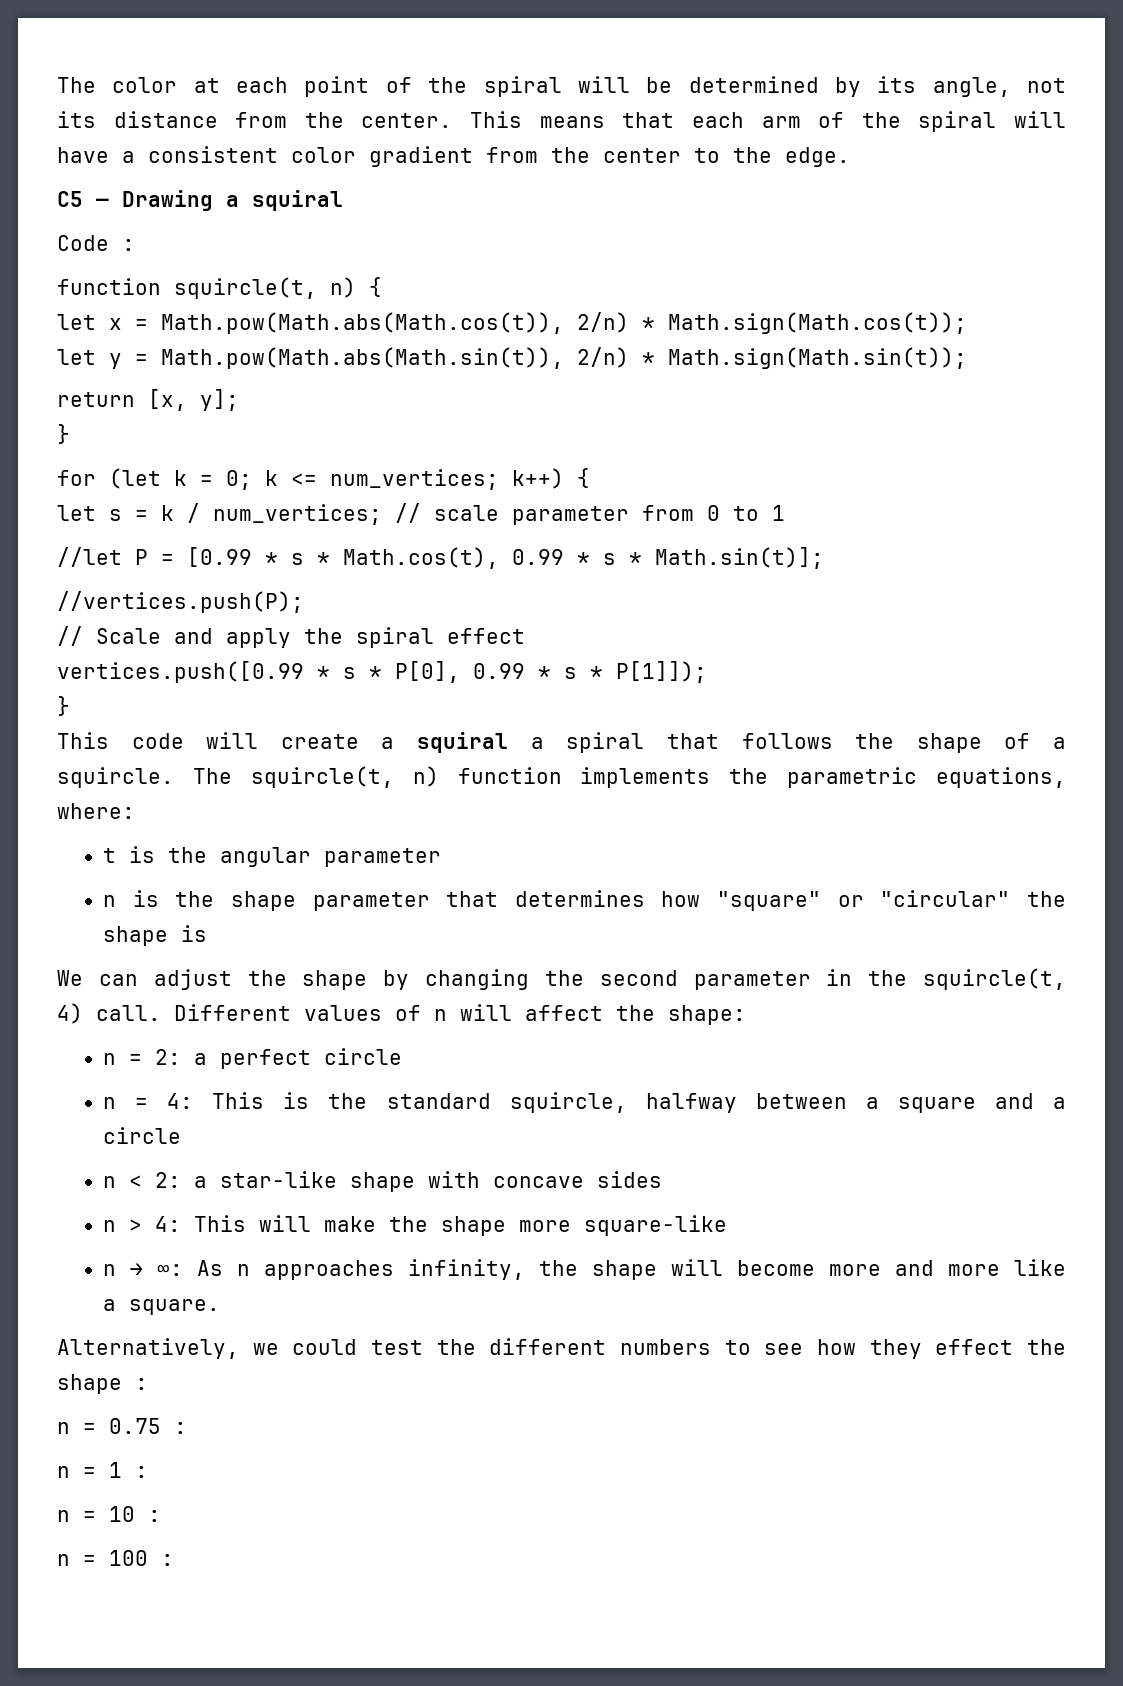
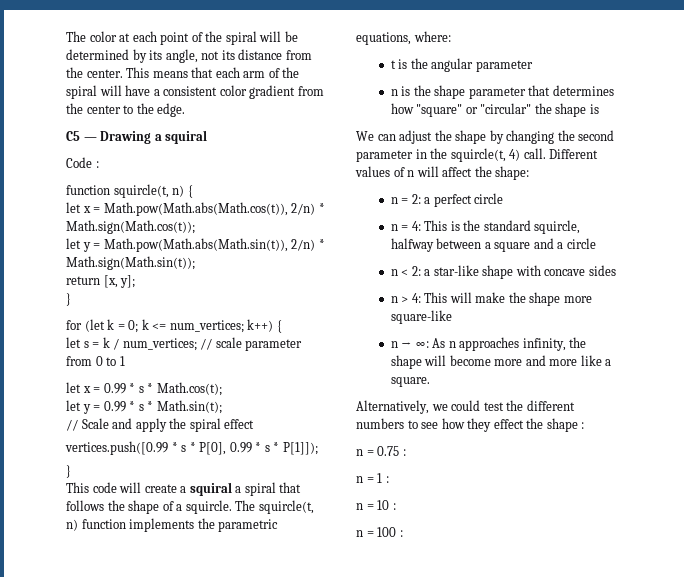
- //let P = [0.99 * s * Math.cos(t), 0.99 * s * Math.sin(t)];
- //vertices.push(P);
+ let x = 0.99 * s * Math.cos(t);
+ let y = 0.99 * s * Math.sin(t);

